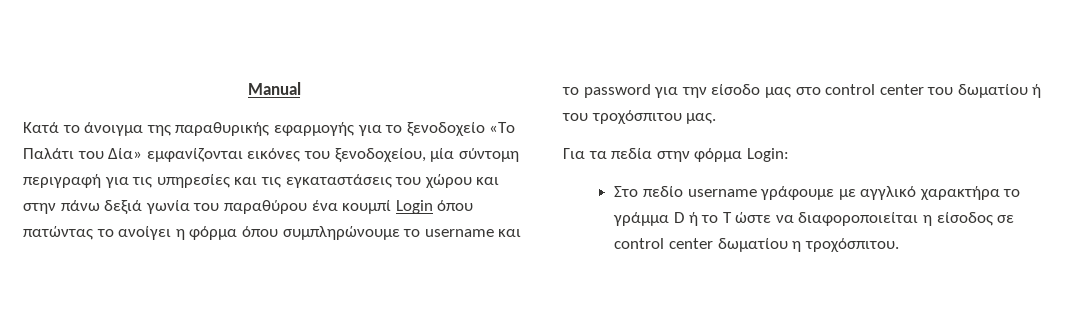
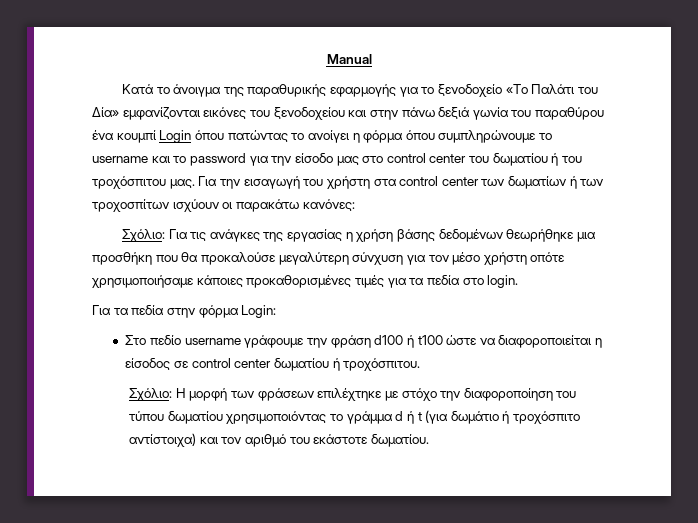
- Κατά το άνοιγμα της παραθυρικής εφαρμογής για το ξενοδοχείο «Το Παλάτι του Δία» εμφανίζονται εικόνες του ξενοδοχείου, μία σύντομη περιγραφή για τις υπηρεσίες και τις εγκαταστάσεις του χώρου και στην πάνω δεξιά γωνία του παραθύρου ένα κουμπί Login όπου πατώντας το ανοίγει η φόρμα όπου συμπληρώνουμε το username και το password για την είσοδο μας στο control center του δωματίου ή του τροχόσπιτου μας.
+ Κατά το άνοιγμα της παραθυρικής εφαρμογής για το ξενοδοχείο «Το Παλάτι του Δία» εμφανίζονται εικόνες του ξενοδοχείου και στην πάνω δεξιά γωνία του παραθύρου ένα κουμπί Login όπου πατώντας το ανοίγει η φόρμα όπου συμπληρώνουμε το username και το password για την είσοδο μας στο control center του δωματίου ή του τροχόσπιτου μας. Για την εισαγωγή του χρήστη στα control center των δωματίων ή των τροχοσπίτων ισχύουν οι παρακάτω κανόνες:
+ Σχόλιο: Για τις ανάγκες της εργασίας η χρήση βάσης δεδομένων θεωρήθηκε μια προσθήκη που θα προκαλούσε μεγαλύτερη σύνχυση για τον μέσο χρήστη οπότε χρησιμοποιήσαμε κάποιες προκαθορισμένες τιμές για τα πεδία στο login.
- Στο πεδίο username γράφουμε με αγγλικό χαρακτήρα το γράμμα D ή το Τ ώστε να διαφοροποιείται η είσοδος σε control center δωματίου η τροχόσπιτου.
+ Στο πεδίο username γράφουμε την φράση d100 ή t100 ώστε να διαφοροποιείται η είσοδος σε control center δωματίου ή τροχόσπιτου.
+ Σχόλιο: Η μορφή των φράσεων επιλέχτηκε με στόχο την διαφοροποίηση του τύπου δωματίου χρησιμοποιόντας το γράμμα d ή t (για δωμάτιο ή τροχόσπιτο αντίστοιχα) και τον αριθμό του εκάστοτε δωματίου.

